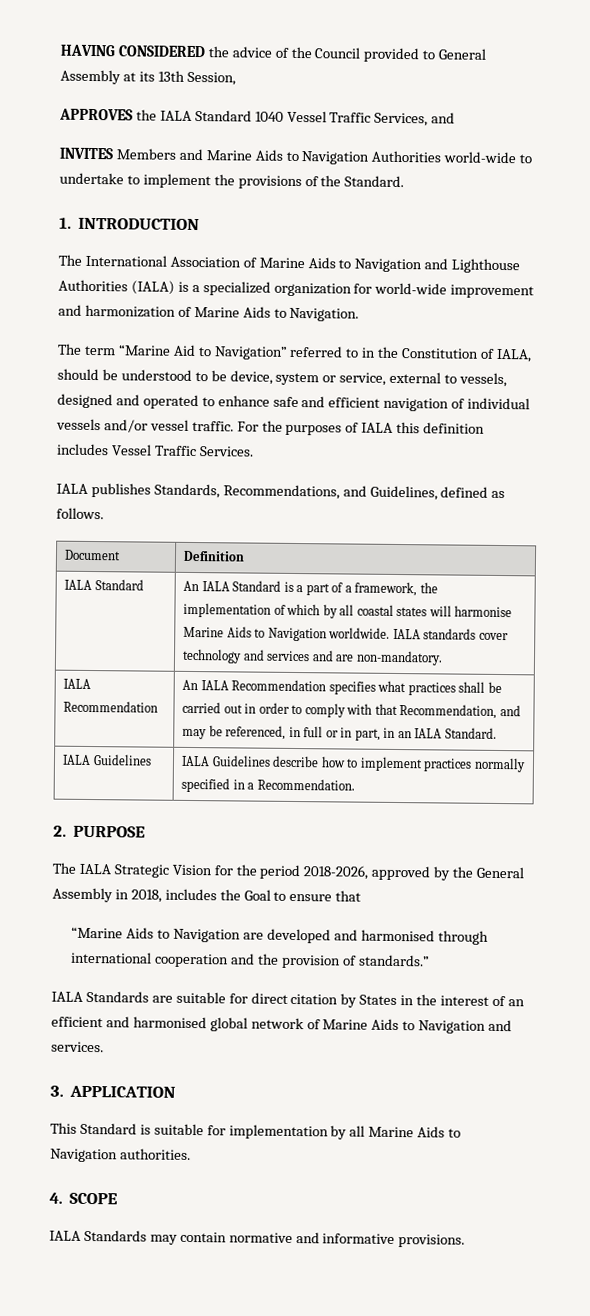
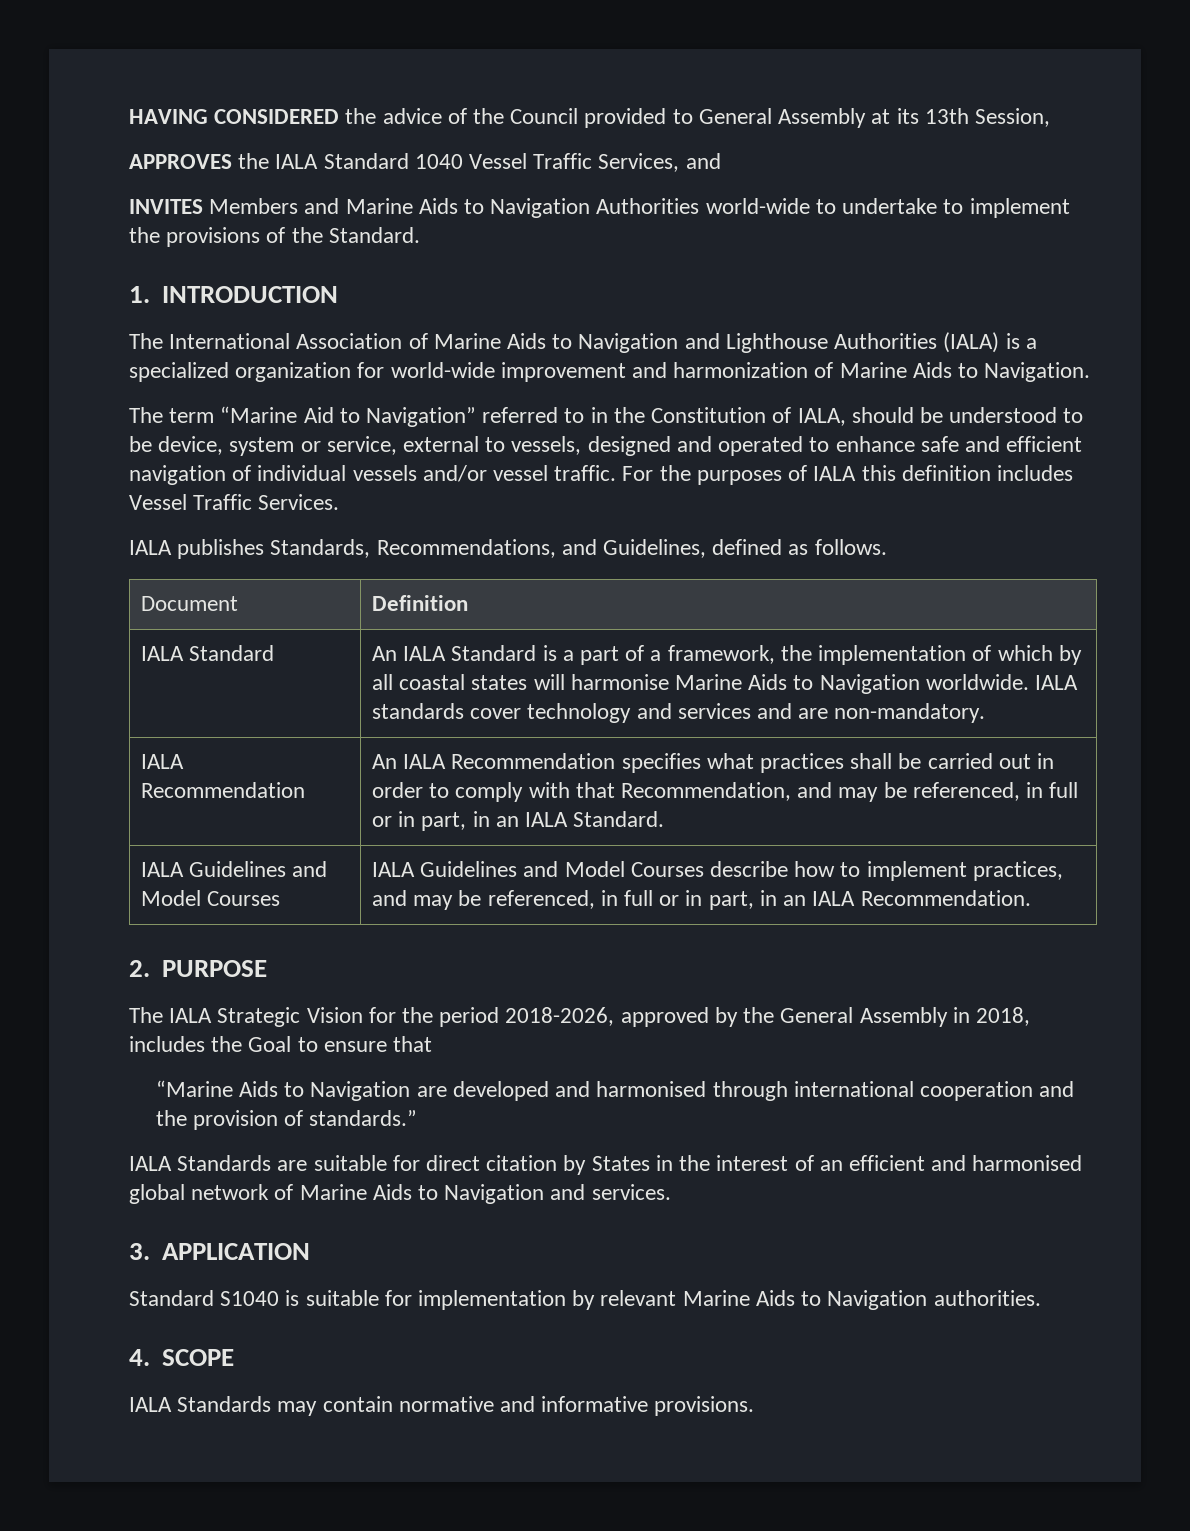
- IALA Guidelines | IALA Guidelines describe how to implement practices normally specified in a Recommendation.
+ IALA Guidelines and Model Courses | IALA Guidelines and Model Courses describe how to implement practices, and may be referenced, in full or in part, in an IALA Recommendation.
- This Standard is suitable for implementation by all Marine Aids to Navigation authorities.
+ Standard S1040 is suitable for implementation by relevant Marine Aids to Navigation authorities.

